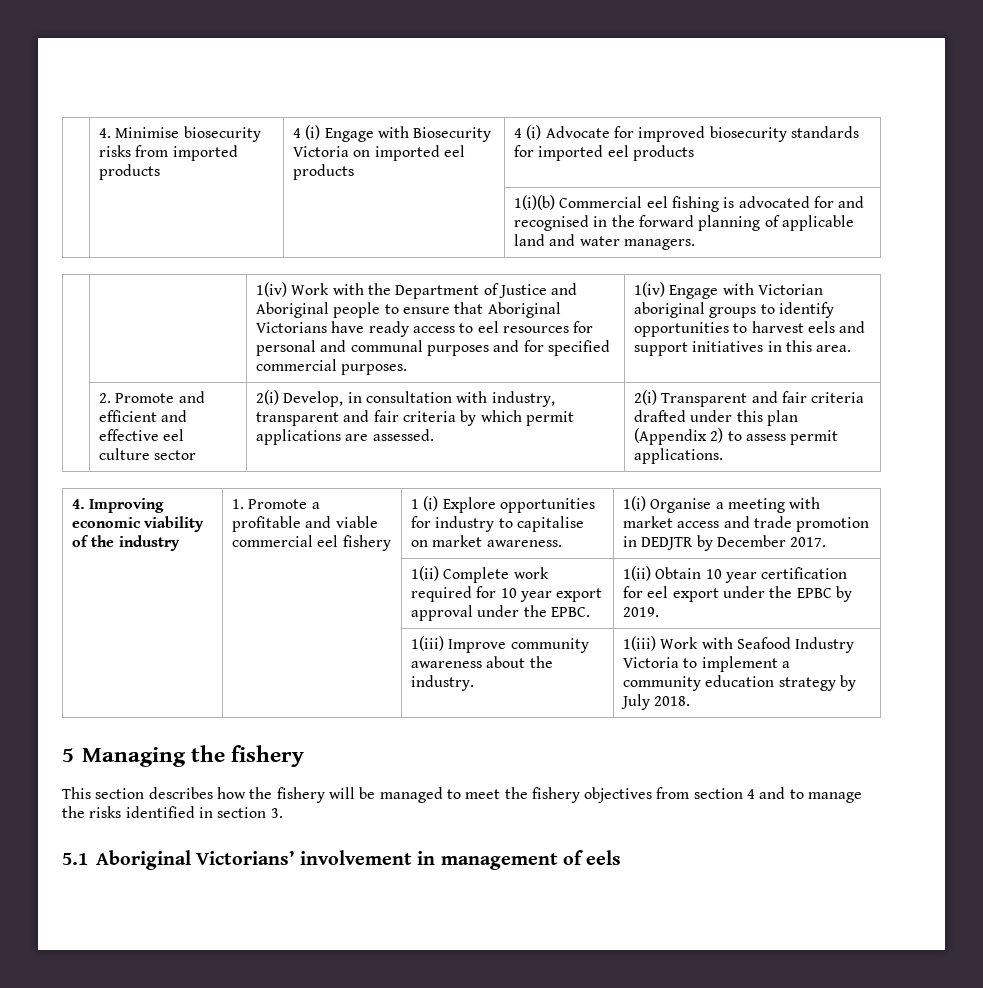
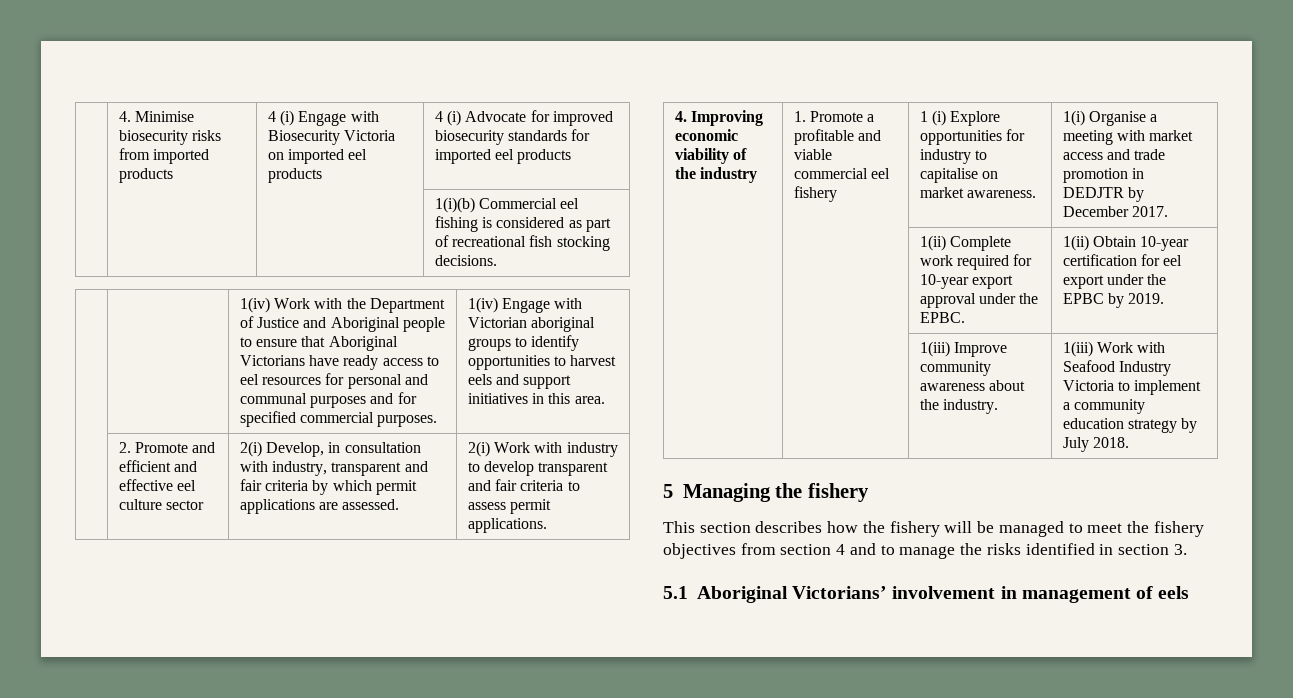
- | | | 1(i)(b) Commercial eel fishing is advocated for and recognised in the forward planning of applicable land and water managers.
+ | | | 1(i)(b) Commercial eel fishing is considered as part of recreational fish stocking decisions.
- | 2. Promote and efficient and effective eel culture sector | 2(i) Develop, in consultation with industry, transparent and fair criteria by which permit applications are assessed. | 2(i) Transparent and fair criteria drafted under this plan (Appendix 2) to assess permit applications.
+ | 2. Promote and efficient and effective eel culture sector | 2(i) Develop, in consultation with industry, transparent and fair criteria by which permit applications are assessed. | 2(i) Work with industry to develop transparent and fair criteria to assess permit applications.
- | | 1(ii) Complete work required for 10 year export approval under the EPBC. | 1(ii) Obtain 10 year certification for eel export under the EPBC by 2019.
+ | | 1(ii) Complete work required for 10-year export approval under the EPBC. | 1(ii) Obtain 10-year certification for eel export under the EPBC by 2019.

